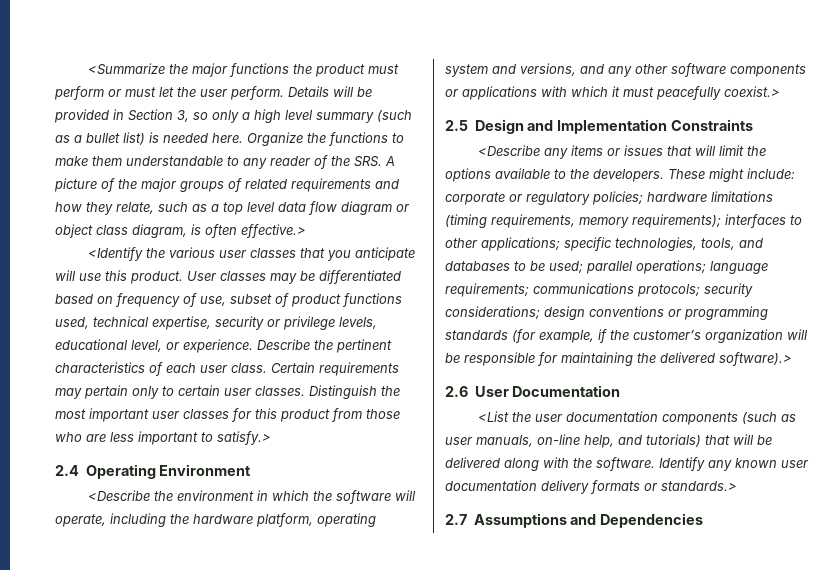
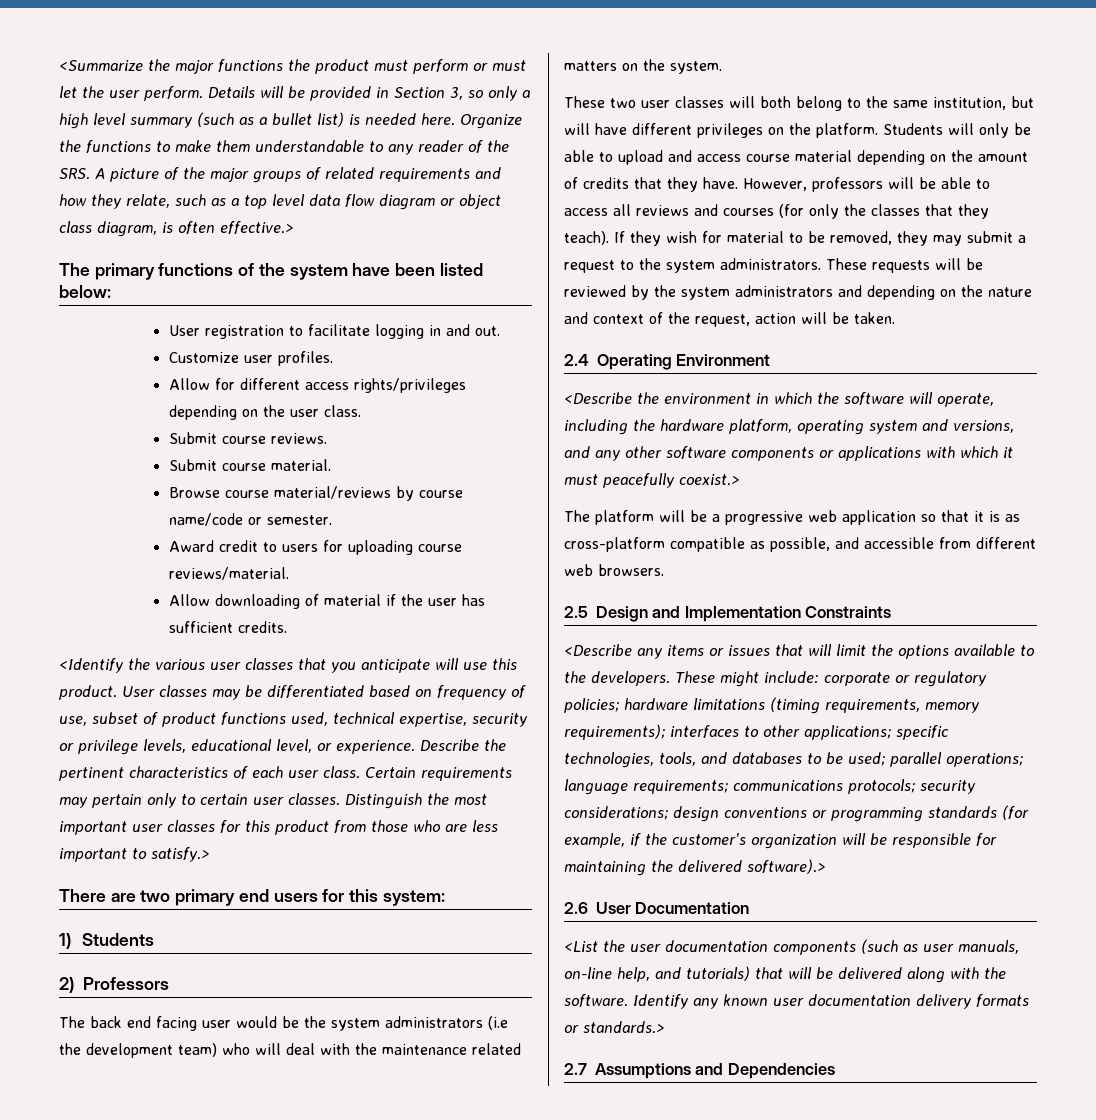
+ The primary functions of the system have been listed below:
+ User registration to facilitate logging in and out.
+ Customize user profiles.
+ Allow for different access rights/privileges depending on the user class.
+ Submit course reviews.
+ Submit course material.
+ Browse course material/reviews by course name/code or semester.
+ Award credit to users for uploading course reviews/material.
+ Allow downloading of material if the user has sufficient credits.
+ There are two primary end users for this system:
+ 1) Students
+ 2) Professors
+ The back end facing user would be the system administrators (i.e the development team) who will deal with the maintenance related matters on the system.
+ These two user classes will both belong to the same institution, but will have different privileges on the platform. Students will only be able to upload and access course material depending on the amount of credits that they have. However, professors will be able to access all reviews and courses (for only the classes that they teach). If they wish for material to be removed, they may submit a request to the system administrators. These requests will be reviewed by the system administrators and depending on the nature and context of the request, action will be taken.
+ The platform will be a progressive web application so that it is as cross-platform compatible as possible, and accessible from different web browsers.

